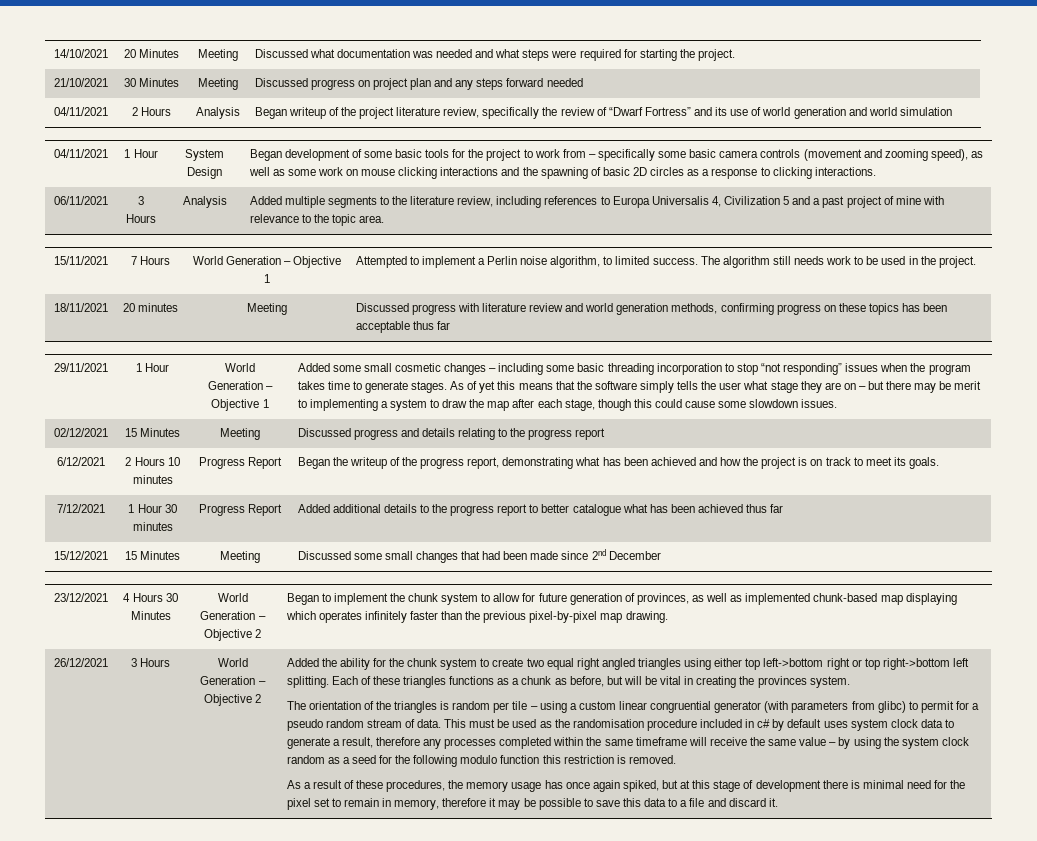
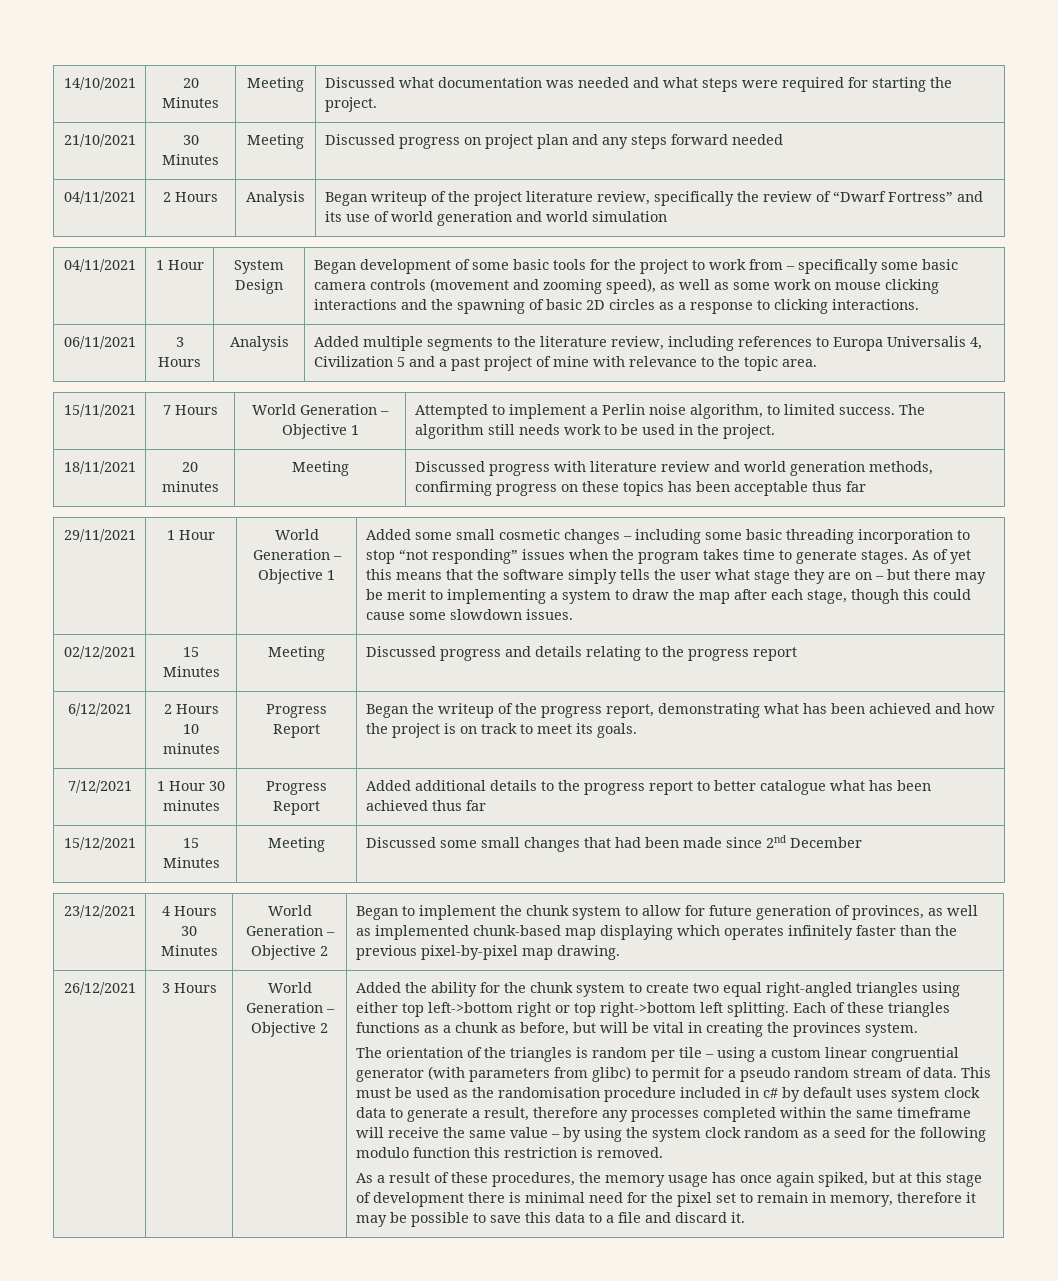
- Added the ability for the chunk system to create two equal right angled triangles using either top left->bottom right or top right->bottom left splitting.
+ Added the ability for the chunk system to create two equal right-angled triangles using either top left->bottom right or top right->bottom left splitting.

